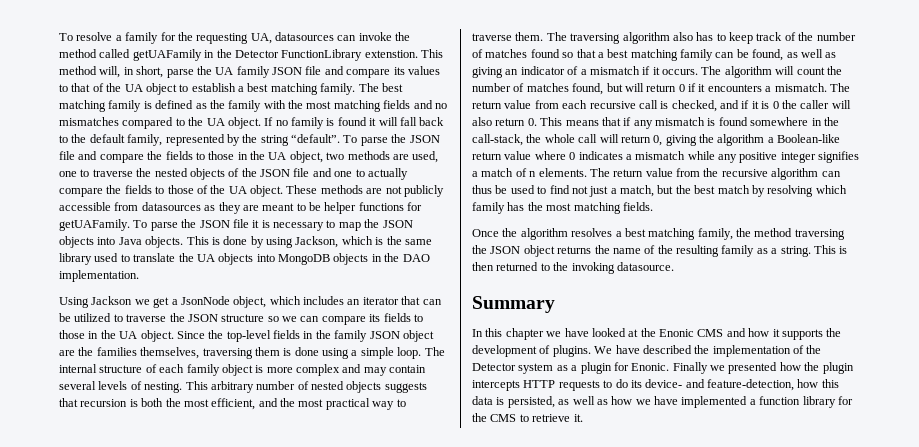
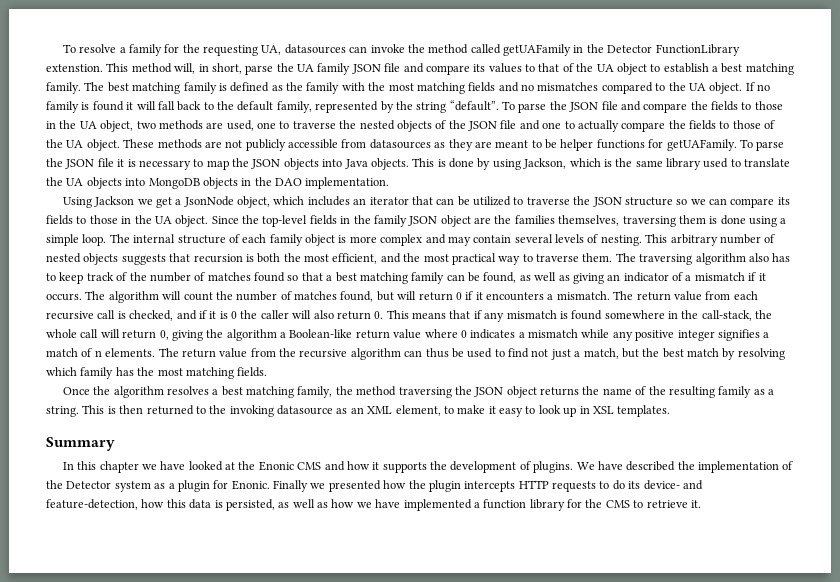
- This is then returned to the invoking datasource.
+ This is then returned to the invoking datasource as an XML element, to make it easy to look up in XSL templates.

